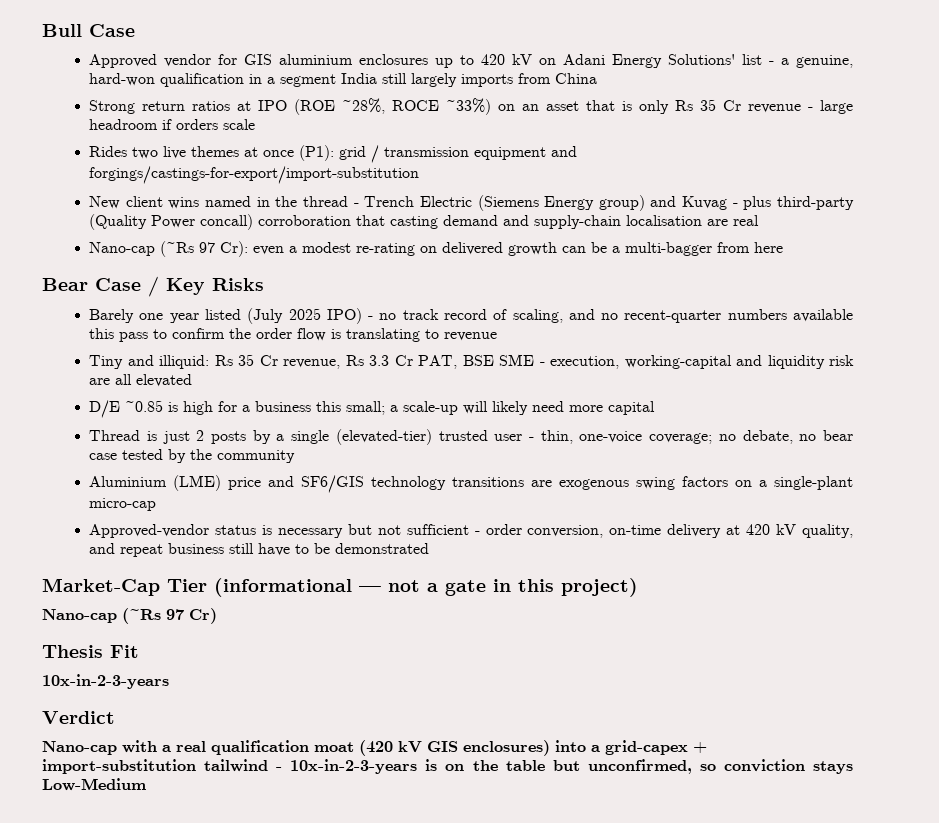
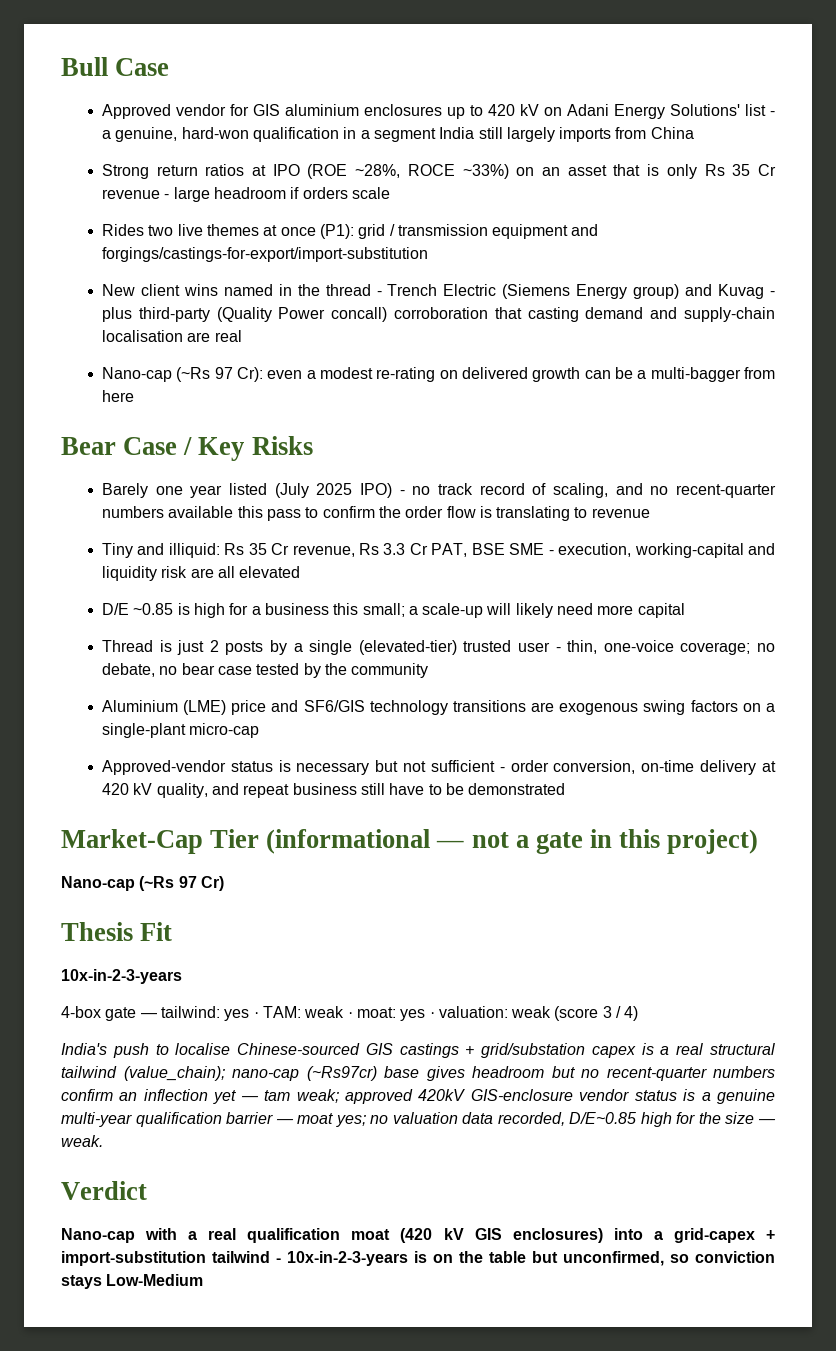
+ 4-box gate — tailwind: yes · TAM: weak · moat: yes · valuation: weak (score 3 / 4)
+ India's push to localise Chinese-sourced GIS castings + grid/substation capex is a real structural tailwind (value_chain); nano-cap (~Rs97cr) base gives headroom but no recent-quarter numbers confirm an inflection yet — tam weak; approved 420kV GIS-enclosure vendor status is a genuine multi-year qualification barrier — moat yes; no valuation data recorded, D/E~0.85 high for the size — weak.

